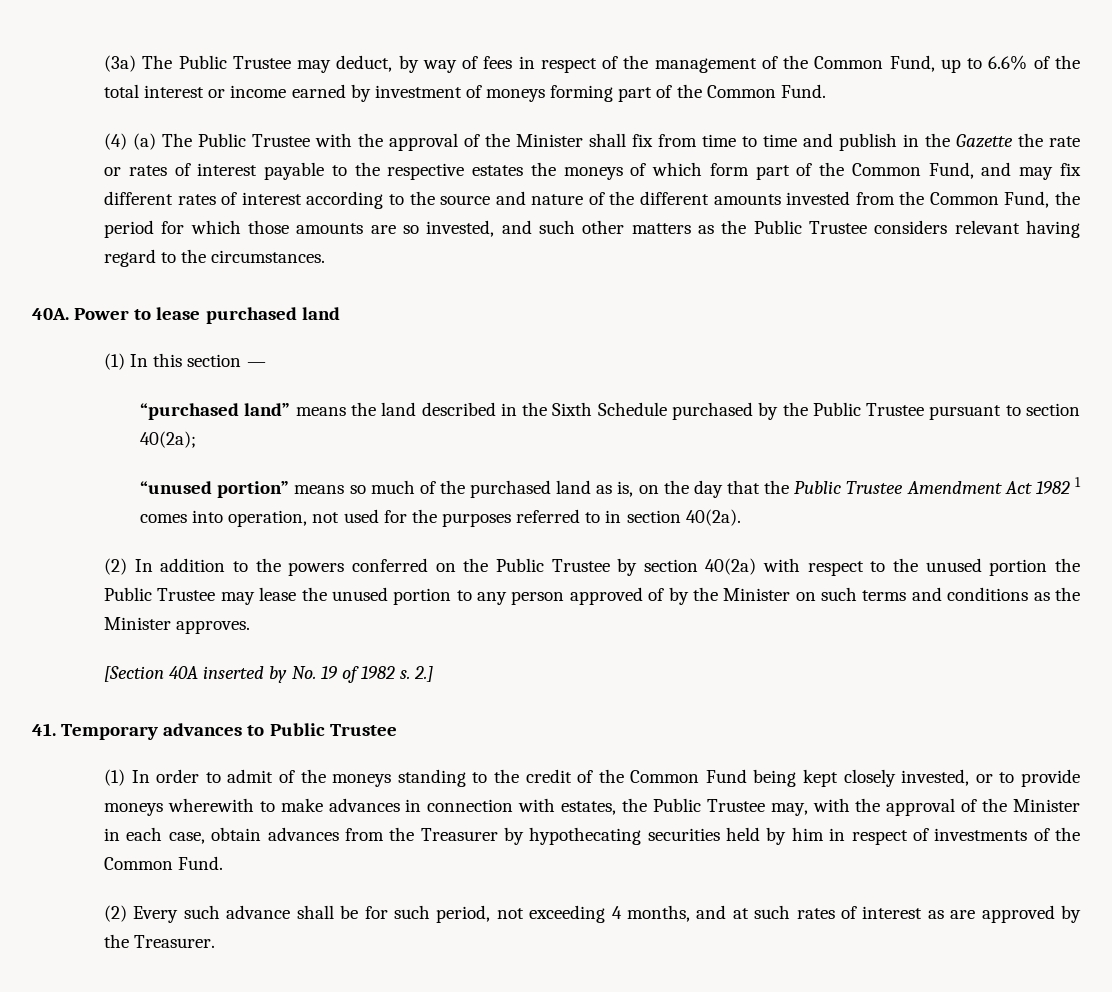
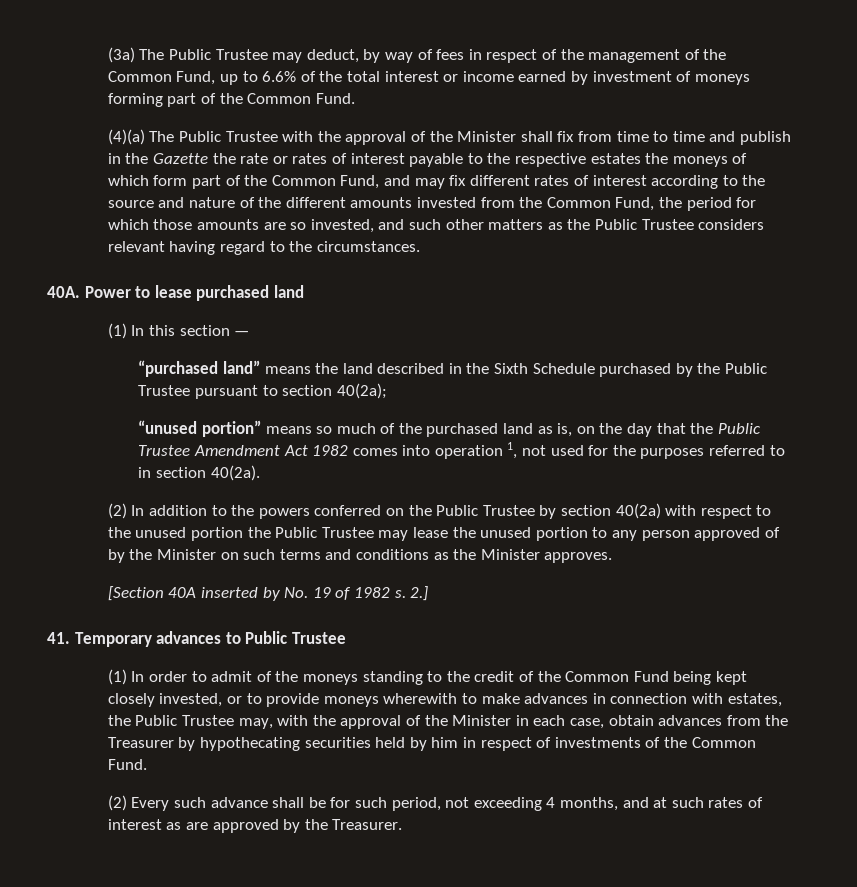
- (4) (a) The Public Trustee with the approval of the Minister shall fix from time to time and publish in the Gazette the rate or rates of interest payable to the respective estates the moneys of which form part of the Common Fund, and may fix different rates of interest according to the source and nature of the different amounts invested from the Common Fund, the period for which those amounts are so invested, and such other matters as the Public Trustee considers relevant having regard to the circumstances.
+ (4)(a) The Public Trustee with the approval of the Minister shall fix from time to time and publish in the Gazette the rate or rates of interest payable to the respective estates the moneys of which form part of the Common Fund, and may fix different rates of interest according to the source and nature of the different amounts invested from the Common Fund, the period for which those amounts are so invested, and such other matters as the Public Trustee considers relevant having regard to the circumstances.
- “unused portion” means so much of the purchased land as is, on the day that the Public Trustee Amendment Act 1982 1 comes into operation, not used for the purposes referred to in section 40(2a).
+ “unused portion” means so much of the purchased land as is, on the day that the Public Trustee Amendment Act 1982 comes into operation 1, not used for the purposes referred to in section 40(2a).

